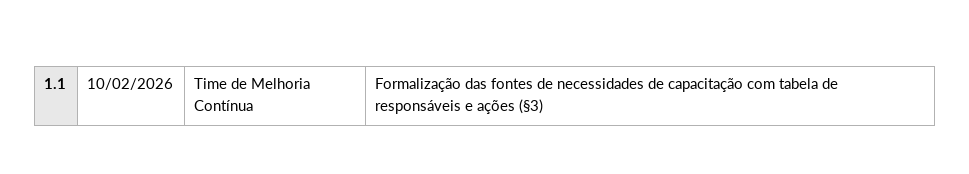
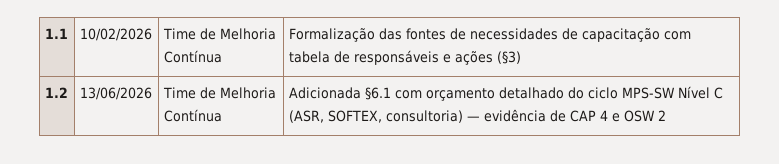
+ 1.2 | 13/06/2026 | Time de Melhoria Contínua | Adicionada §6.1 com orçamento detalhado do ciclo MPS-SW Nível C (ASR, SOFTEX, consultoria) — evidência de CAP 4 e OSW 2

